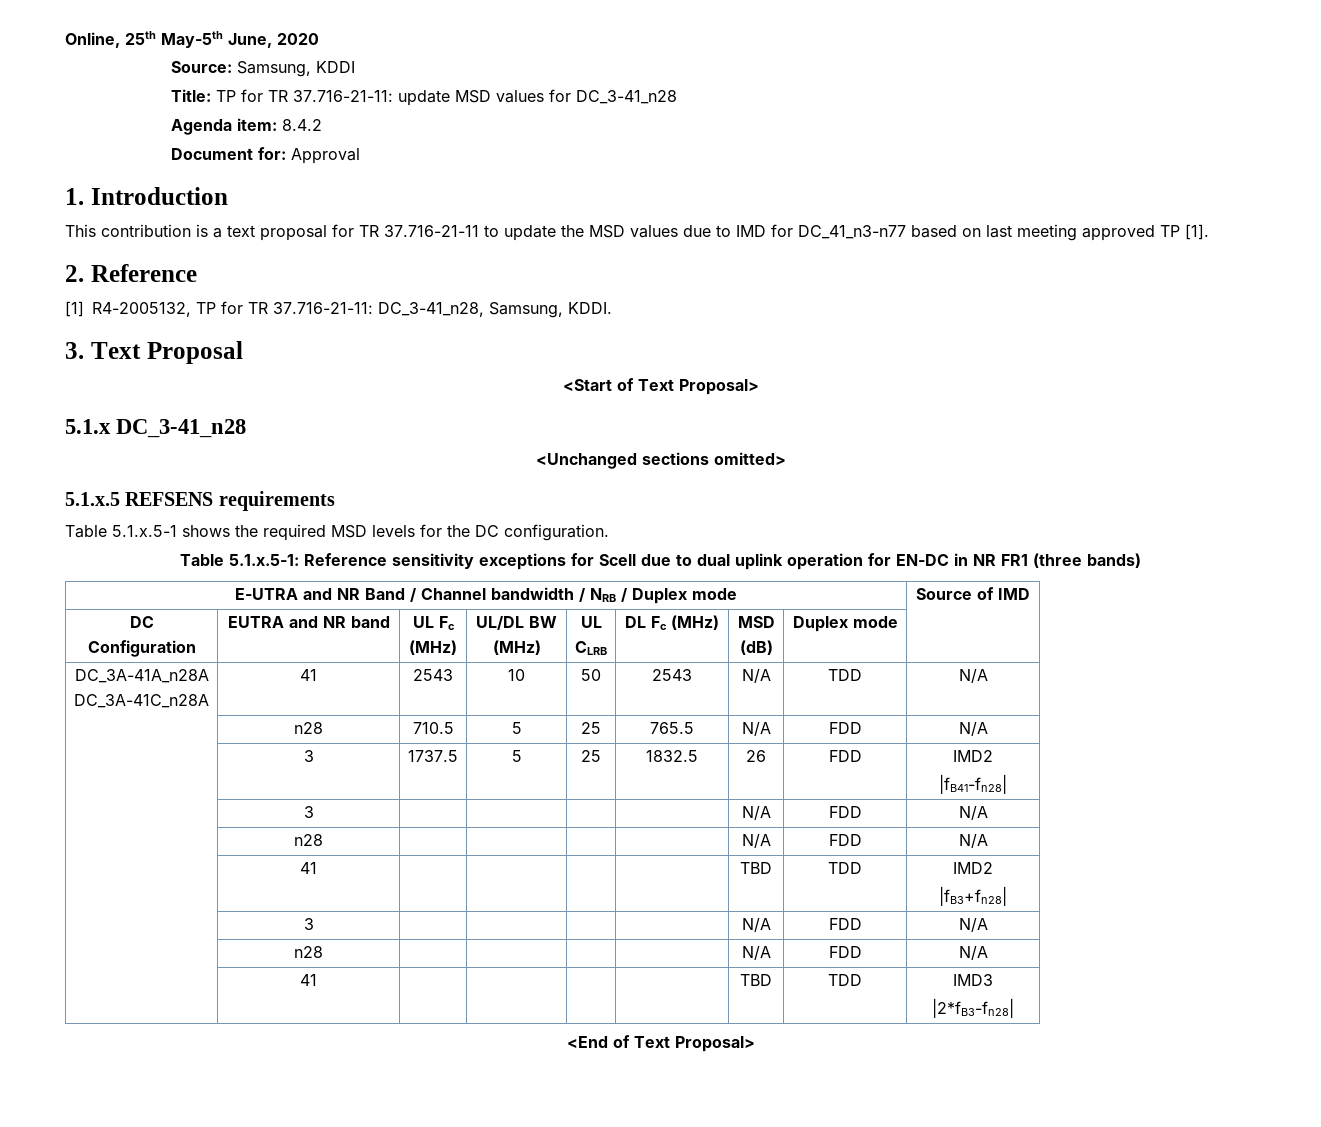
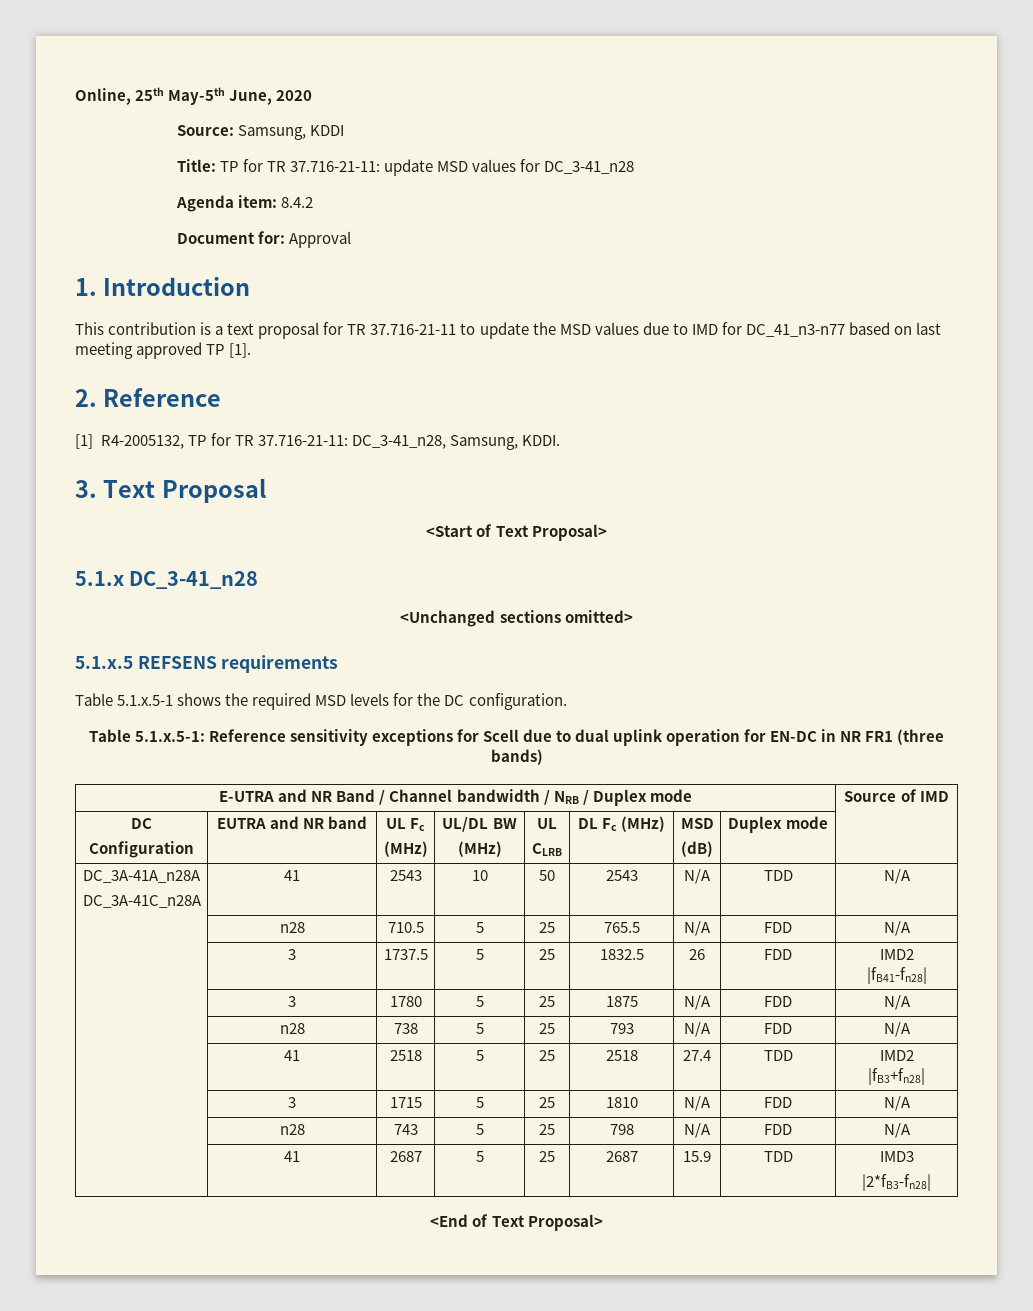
  | 3 | 1737.5 | 5 | 25 | 1832.5 | 26 | FDD | IMD2
  |fB41-fn28|
- | 3 | | | | | N/A | FDD | N/A
- | n28 | | | | | N/A | FDD | N/A
- | 41 | | | | | TBD | TDD | IMD2
+ | 3 | 1780 | 5 | 25 | 1875 | N/A | FDD | N/A
+ | n28 | 738 | 5 | 25 | 793 | N/A | FDD | N/A
+ | 41 | 2518 | 5 | 25 | 2518 | 27.4 | TDD | IMD2
  |fB3+fn28|
- | 3 | | | | | N/A | FDD | N/A
- | n28 | | | | | N/A | FDD | N/A
- | 41 | | | | | TBD | TDD | IMD3
+ | 3 | 1715 | 5 | 25 | 1810 | N/A | FDD | N/A
+ | n28 | 743 | 5 | 25 | 798 | N/A | FDD | N/A
+ | 41 | 2687 | 5 | 25 | 2687 | 15.9 | TDD | IMD3

